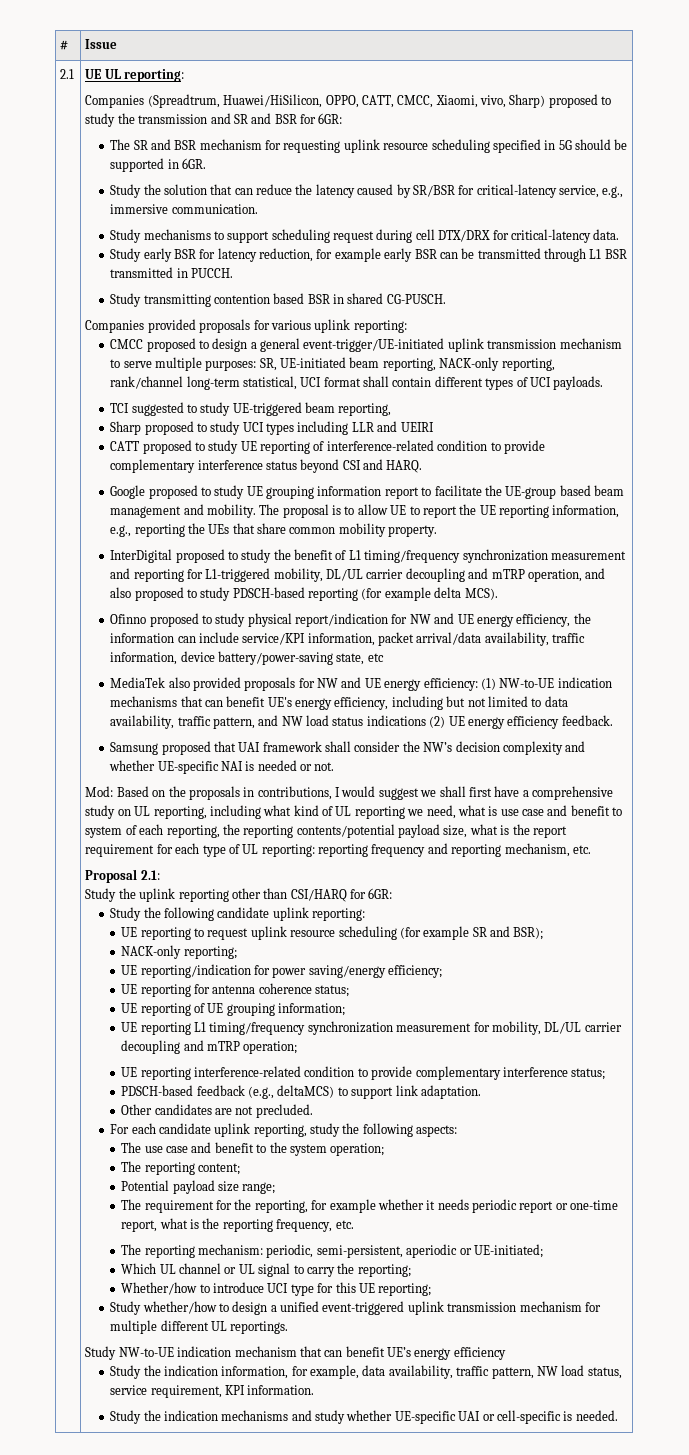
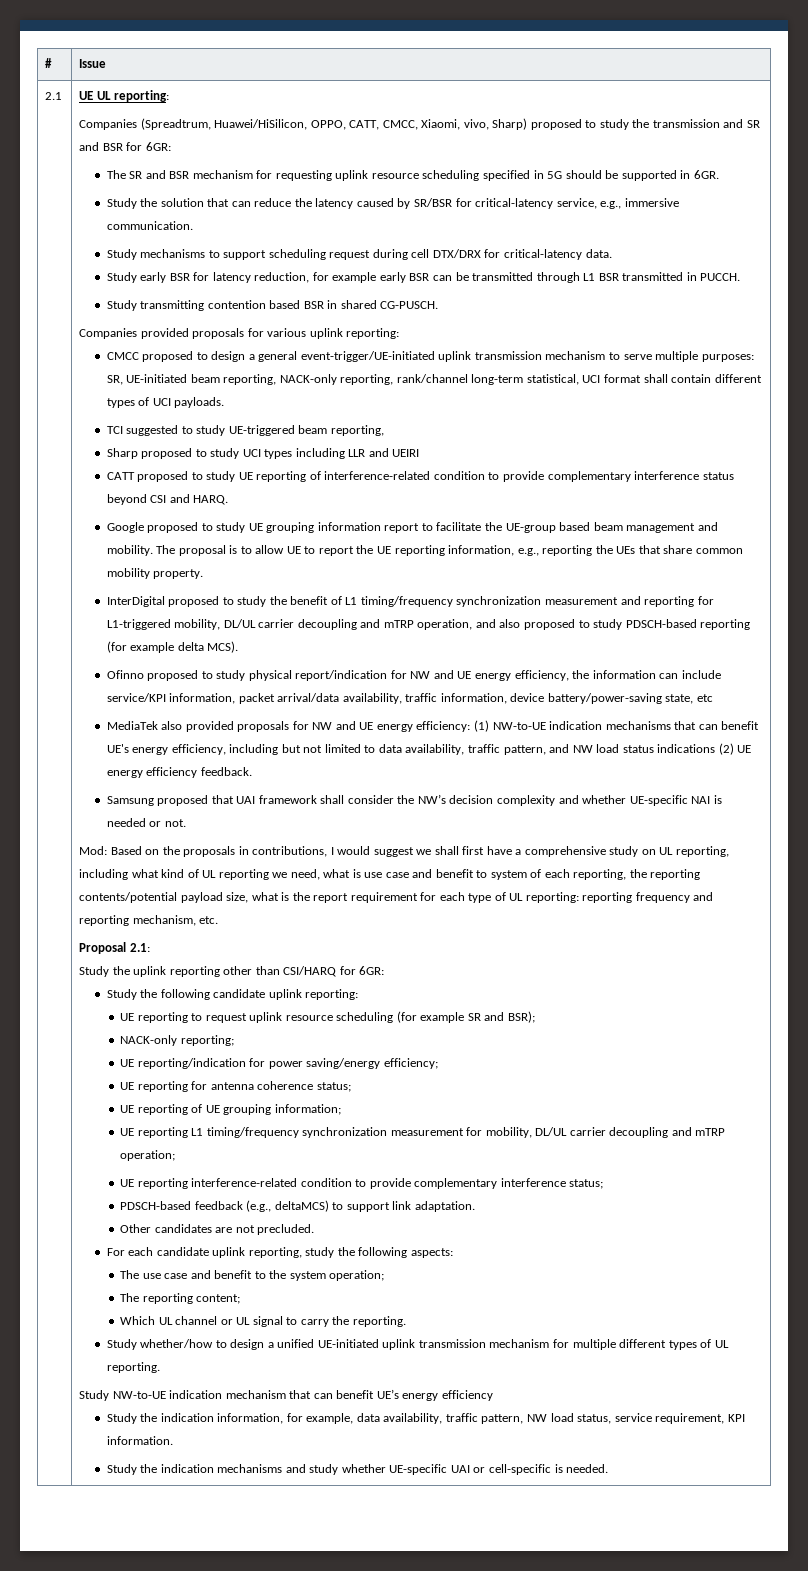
- Potential payload size range;
- The requirement for the reporting, for example whether it needs periodic report or one-time report, what is the reporting frequency, etc.
- The reporting mechanism: periodic, semi-persistent, aperiodic or UE-initiated;
- Which UL channel or UL signal to carry the reporting;
- Whether/how to introduce UCI type for this UE reporting;
+ Which UL channel or UL signal to carry the reporting.
- Study whether/how to design a unified event-triggered uplink transmission mechanism for multiple different UL reportings.
+ Study whether/how to design a unified UE-initiated uplink transmission mechanism for multiple different types of UL reporting.

